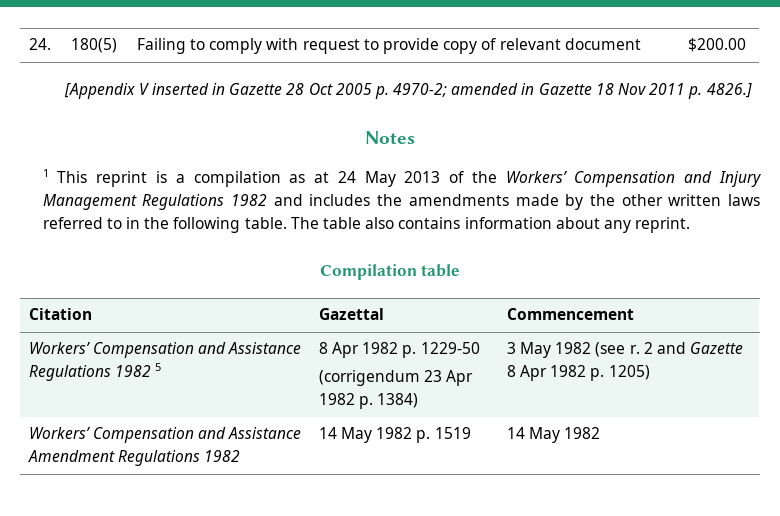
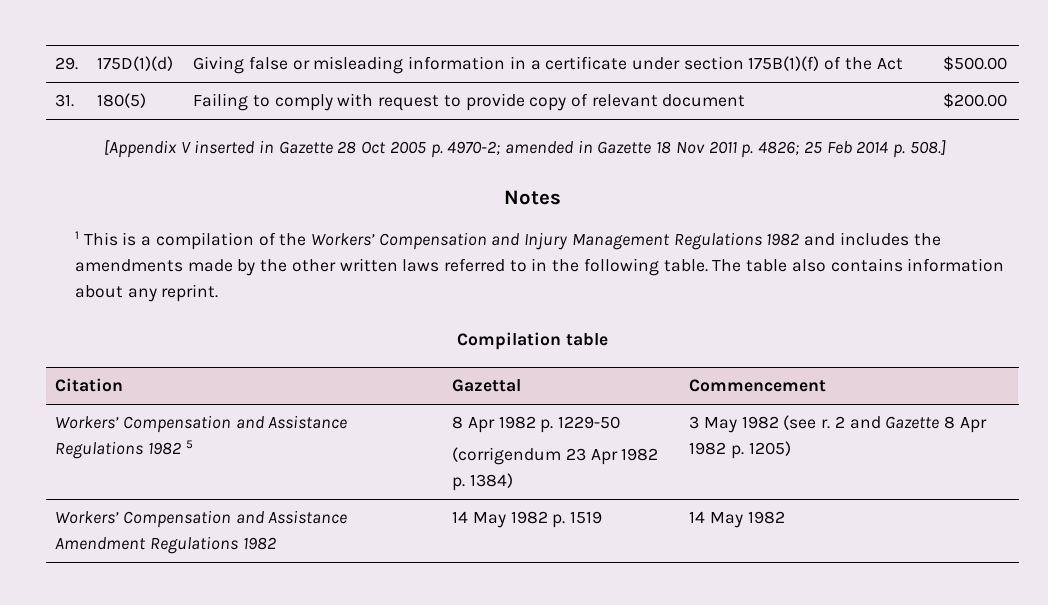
- 24. | 180(5) | Failing to comply with request to provide copy of relevant document | $200.00
+ 29. | 175D(1)(d) | Giving false or misleading information in a certificate under section 175B(1)(f) of the Act | $500.00
+ 31. | 180(5) | Failing to comply with request to provide copy of relevant document | $200.00
- [Appendix V inserted in Gazette 28 Oct 2005 p. 4970-2; amended in Gazette 18 Nov 2011 p. 4826.]
+ [Appendix V inserted in Gazette 28 Oct 2005 p. 4970-2; amended in Gazette 18 Nov 2011 p. 4826; 25 Feb 2014 p. 508.]
- 1 This reprint is a compilation as at 24 May 2013 of the Workers’ Compensation and Injury Management Regulations 1982 and includes the amendments made by the other written laws referred to in the following table.
+ 1 This is a compilation of the Workers’ Compensation and Injury Management Regulations 1982 and includes the amendments made by the other written laws referred to in the following table.

